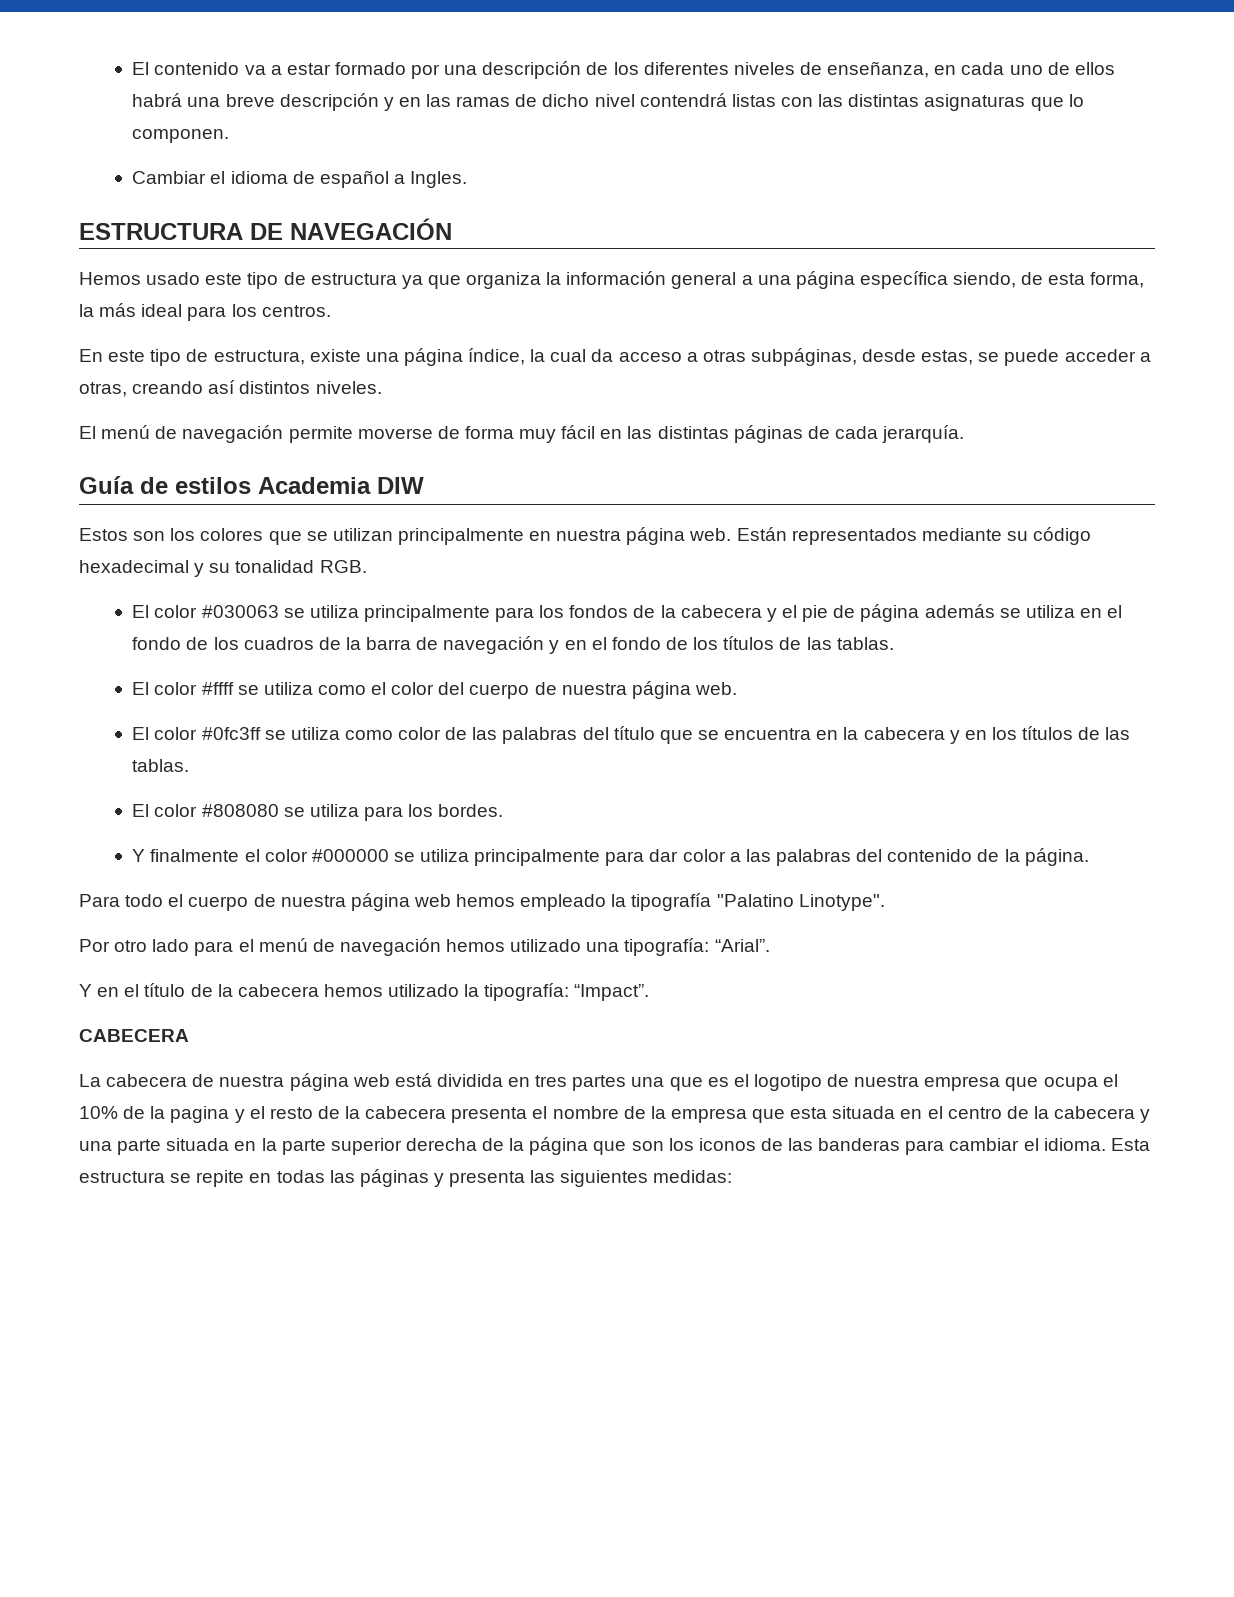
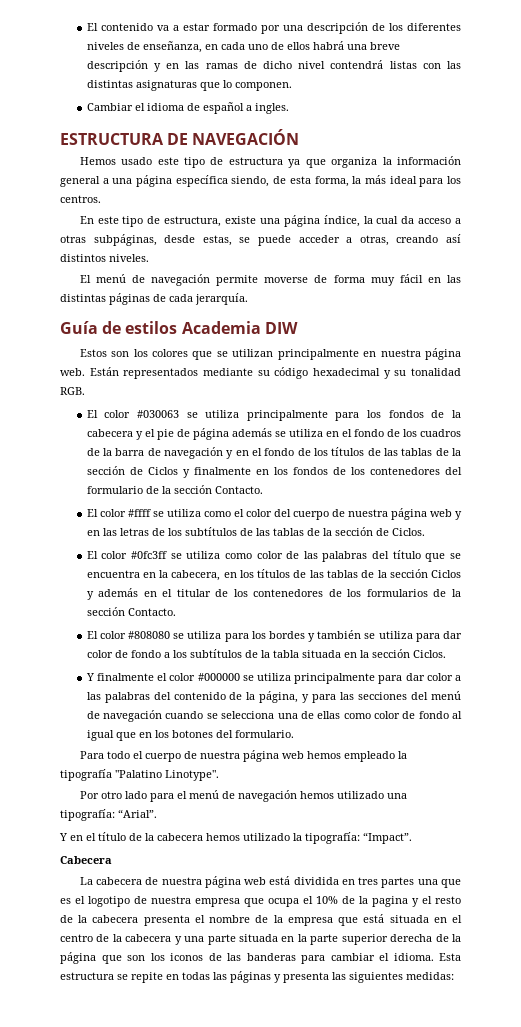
- Cambiar el idioma de español a Ingles.
+ Cambiar el idioma de español a ingles.
- El color #030063 se utiliza principalmente para los fondos de la cabecera y el pie de página además se utiliza en el fondo de los cuadros de la barra de navegación y en el fondo de los títulos de las tablas.
+ El color #030063 se utiliza principalmente para los fondos de la cabecera y el pie de página además se utiliza en el fondo de los cuadros de la barra de navegación y en el fondo de los títulos de las tablas de la sección de Ciclos y finalmente en los fondos de los contenedores del formulario de la sección Contacto.
- El color #ffff se utiliza como el color del cuerpo de nuestra página web.
+ El color #ffff se utiliza como el color del cuerpo de nuestra página web y en las letras de los subtítulos de las tablas de la sección de Ciclos.
- El color #0fc3ff se utiliza como color de las palabras del título que se encuentra en la cabecera y en los títulos de las tablas.
+ El color #0fc3ff se utiliza como color de las palabras del título que se encuentra en la cabecera, en los títulos de las tablas de la sección Ciclos y además en el titular de los contenedores de los formularios de la sección Contacto.
- El color #808080 se utiliza para los bordes.
+ El color #808080 se utiliza para los bordes y también se utiliza para dar color de fondo a los subtítulos de la tabla situada en la sección Ciclos.
- Y finalmente el color #000000 se utiliza principalmente para dar color a las palabras del contenido de la página.
+ Y finalmente el color #000000 se utiliza principalmente para dar color a las palabras del contenido de la página, y para las secciones del menú de navegación cuando se selecciona una de ellas como color de fondo al igual que en los botones del formulario.
- CABECERA
+ Cabecera
- La cabecera de nuestra página web está dividida en tres partes una que es el logotipo de nuestra empresa que ocupa el 10% de la pagina y el resto de la cabecera presenta el nombre de la empresa que esta situada en el centro de la cabecera y una parte situada en la parte superior derecha de la página que son los iconos de las banderas para cambiar el idioma.
+ La cabecera de nuestra página web está dividida en tres partes una que es el logotipo de nuestra empresa que ocupa el 10% de la pagina y el resto de la cabecera presenta el nombre de la empresa que está situada en el centro de la cabecera y una parte situada en la parte superior derecha de la página que son los iconos de las banderas para cambiar el idioma.

